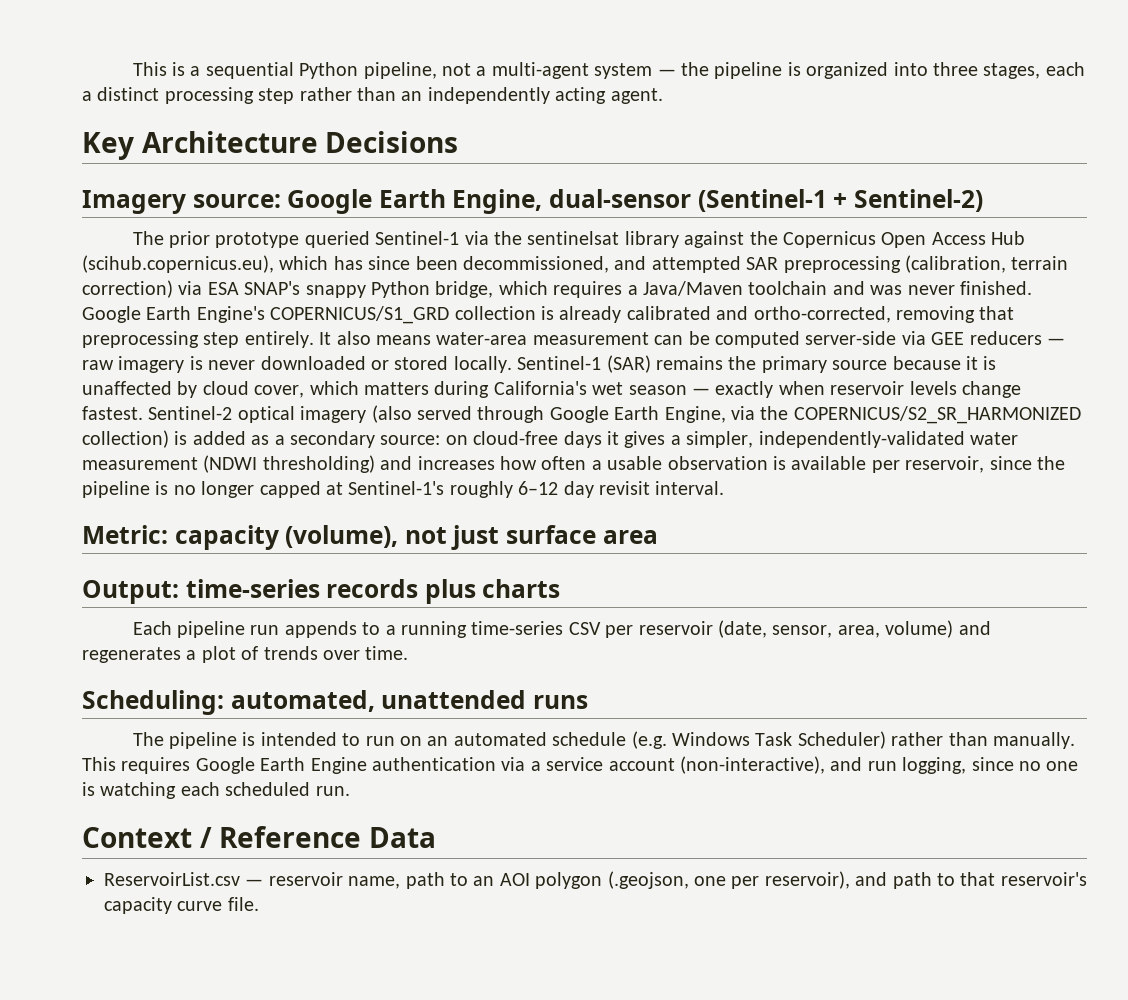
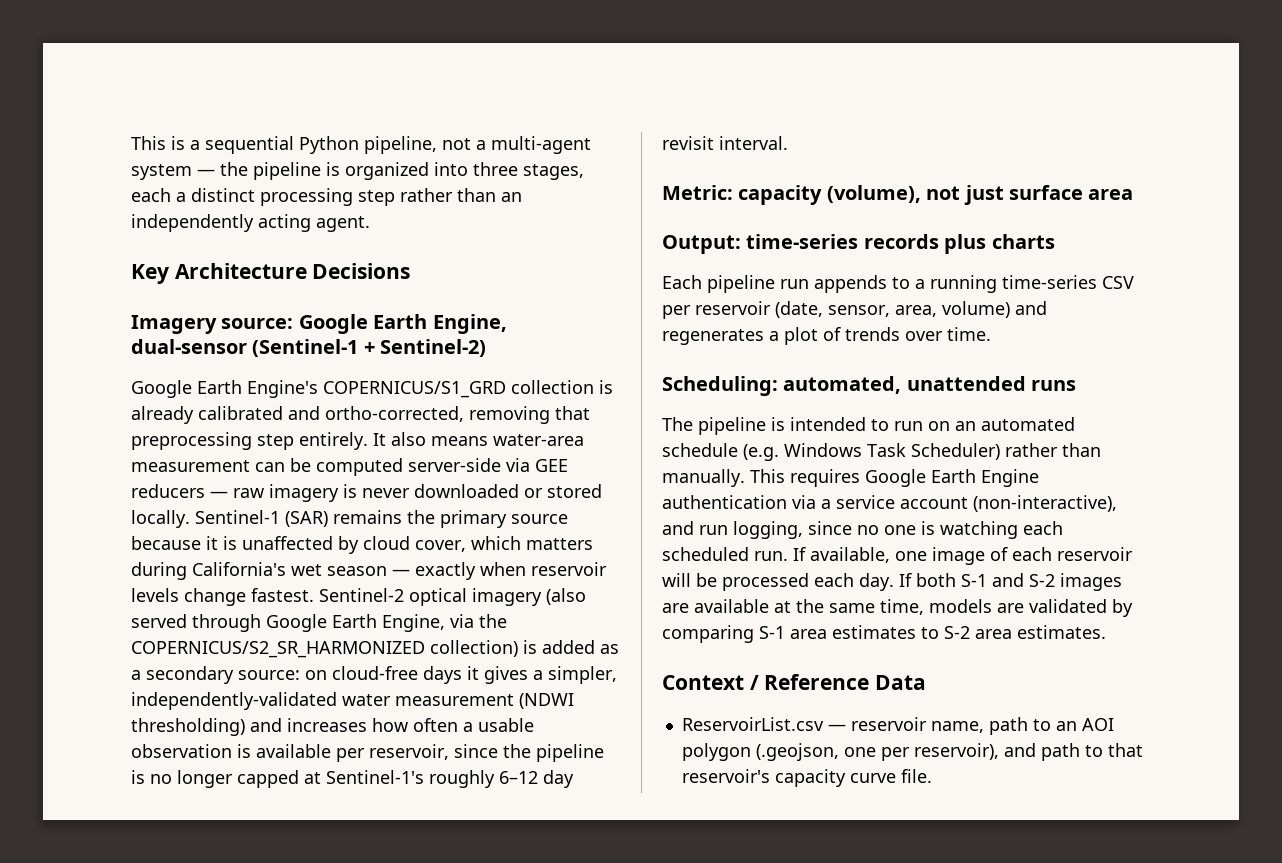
- The prior prototype queried Sentinel-1 via the sentinelsat library against the Copernicus Open Access Hub (scihub.copernicus.eu), which has since been decommissioned, and attempted SAR preprocessing (calibration, terrain correction) via ESA SNAP's snappy Python bridge, which requires a Java/Maven toolchain and was never finished.
+ If available, one image of each reservoir will be processed each day. If both S-1 and S-2 images are available at the same time, models are validated by comparing S-1 area estimates to S-2 area estimates.

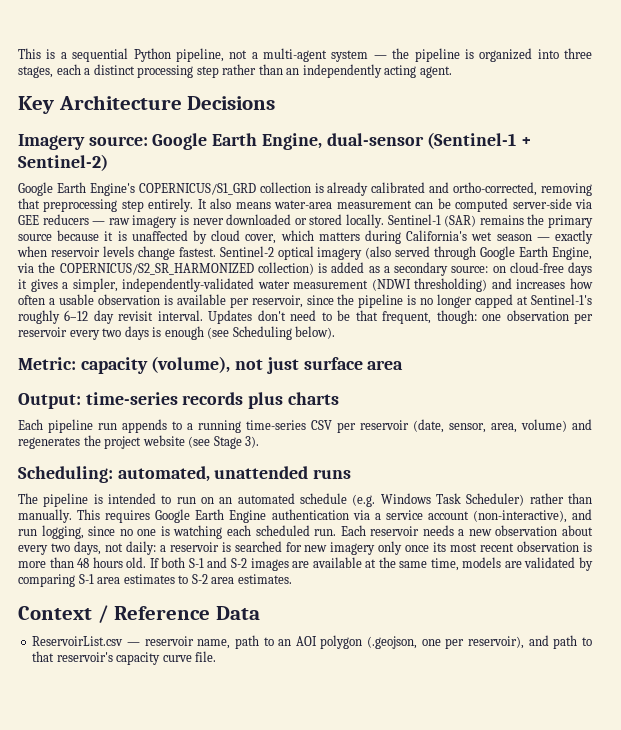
+ Updates don't need to be that frequent, though: one observation per reservoir every two days is enough (see Scheduling below).
- Each pipeline run appends to a running time-series CSV per reservoir (date, sensor, area, volume) and regenerates a plot of trends over time.
+ Each pipeline run appends to a running time-series CSV per reservoir (date, sensor, area, volume) and regenerates the project website (see Stage 3).
- If available, one image of each reservoir will be processed each day.
+ Each reservoir needs a new observation about every two days, not daily: a reservoir is searched for new imagery only once its most recent observation is more than 48 hours old.

